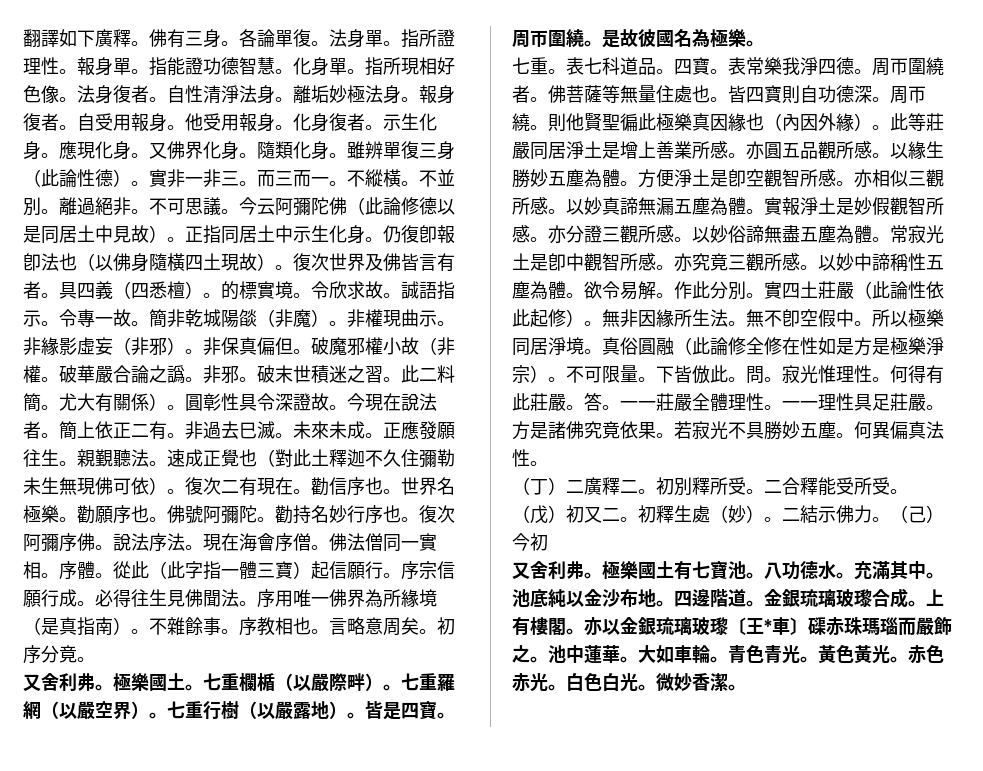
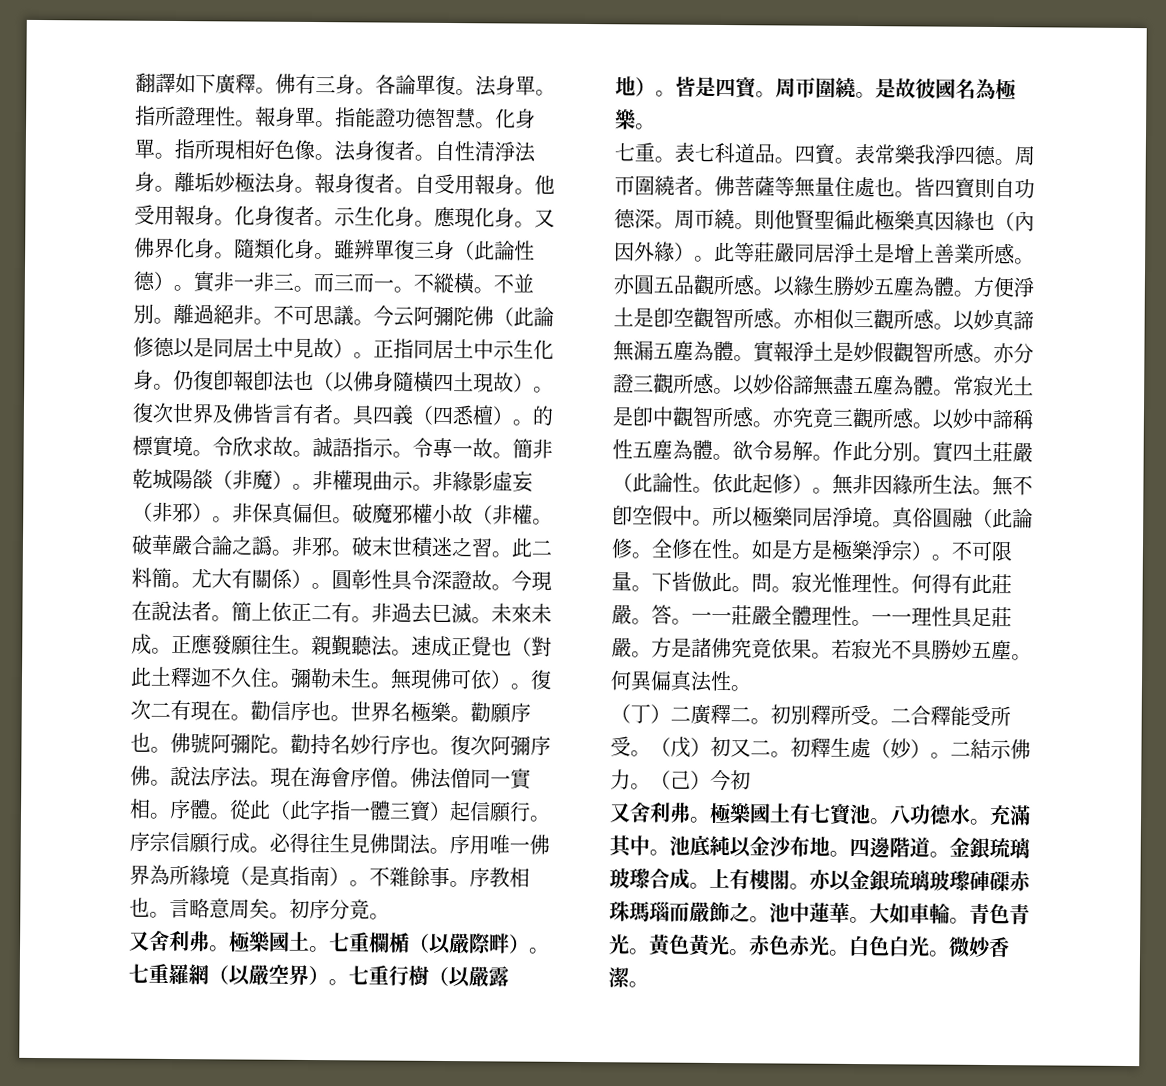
- 速成正覺也（對此土釋迦不久住彌勒未生無現佛可依）。
+ 速成正覺也（對此土釋迦不久住。彌勒未生。無現佛可依）。
- 實四土莊嚴（此論性依此起修）。
+ 實四土莊嚴（此論性。依此起修）。
- 真俗圓融（此論修全修在性如是方是極樂淨宗）。
+ 真俗圓融（此論修。全修在性。如是方是極樂淨宗）。
- 亦以金銀琉璃玻瓈〔王*車〕磲赤珠瑪瑙而嚴飾之。
+ 亦以金銀琉璃玻瓈硨磲赤珠瑪瑙而嚴飾之。

